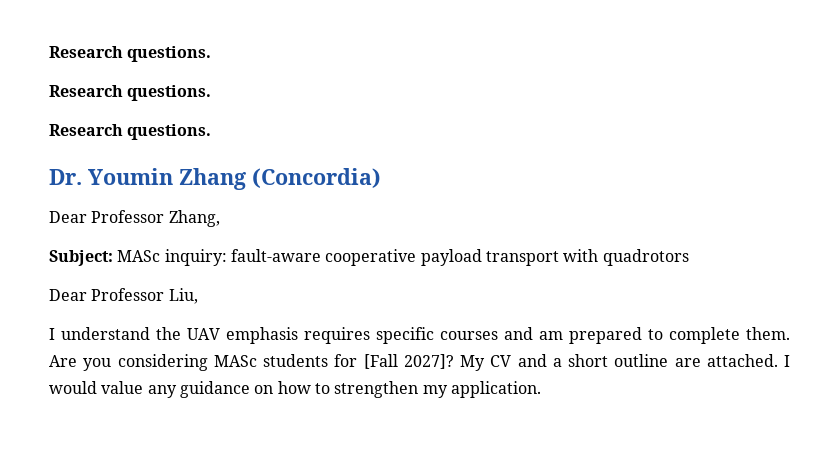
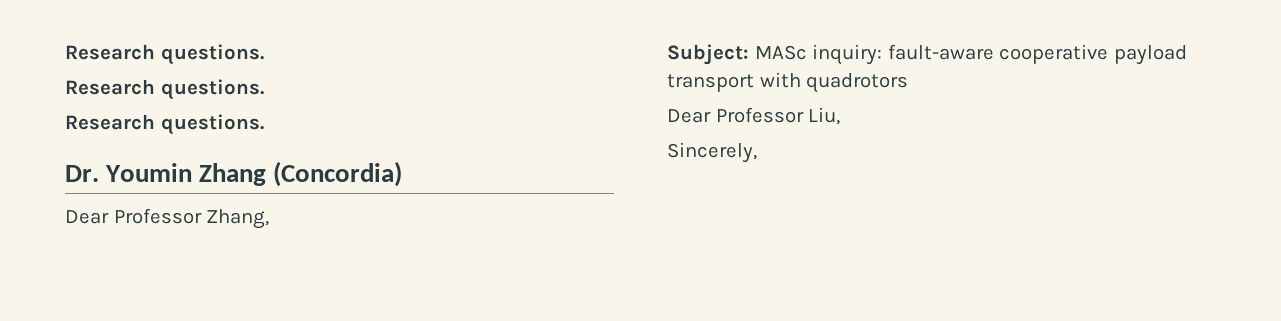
- I understand the UAV emphasis requires specific courses and am prepared to complete them. Are you considering MASc students for [Fall 2027]? My CV and a short outline are attached. I would value any guidance on how to strengthen my application.
+ Sincerely,

